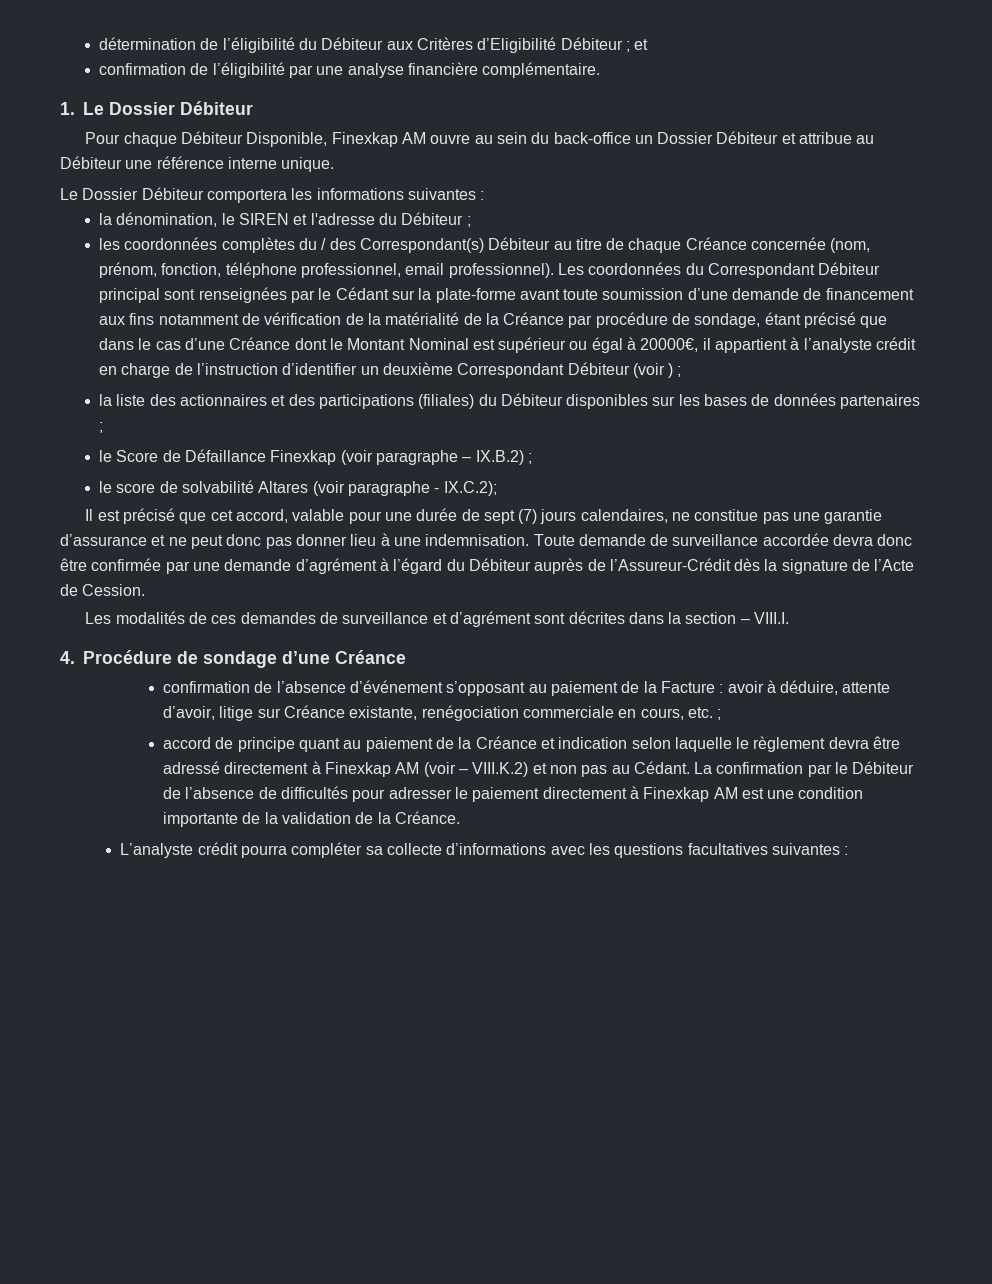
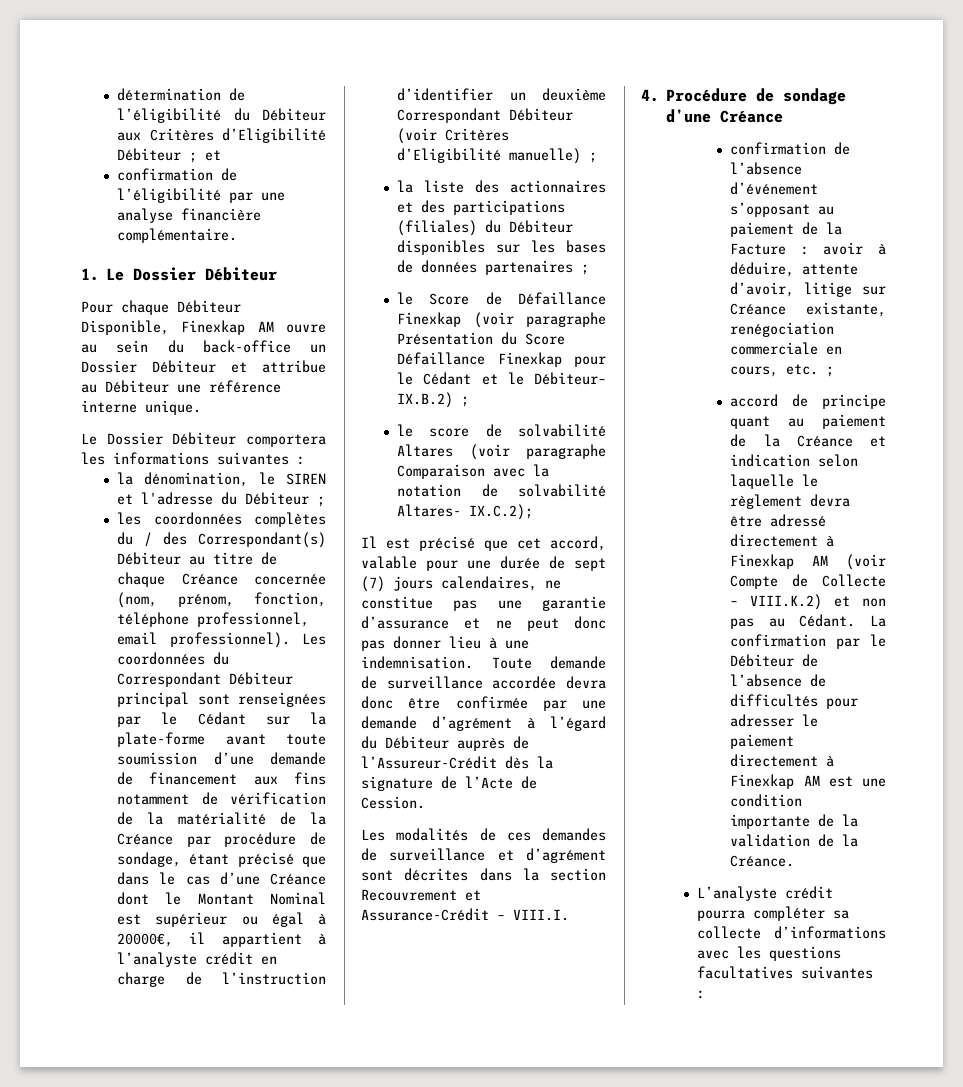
- Les coordonnées du Correspondant Débiteur principal sont renseignées par le Cédant sur la plate-forme avant toute soumission d’une demande de financement aux fins notamment de vérification de la matérialité de la Créance par procédure de sondage, étant précisé que dans le cas d’une Créance dont le Montant Nominal est supérieur ou égal à 20000€, il appartient à l’analyste crédit en charge de l’instruction d’identifier un deuxième Correspondant Débiteur (voir ) ;
+ Les coordonnées du Correspondant Débiteur principal sont renseignées par le Cédant sur la plate-forme avant toute soumission d’une demande de financement aux fins notamment de vérification de la matérialité de la Créance par procédure de sondage, étant précisé que dans le cas d’une Créance dont le Montant Nominal est supérieur ou égal à 20000€, il appartient à l’analyste crédit en charge de l’instruction d’identifier un deuxième Correspondant Débiteur (voir Critères d’Eligibilité manuelle) ;
- le Score de Défaillance Finexkap (voir paragraphe – IX.B.2) ;
+ le Score de Défaillance Finexkap (voir paragraphe Présentation du Score Défaillance Finexkap pour le Cédant et le Débiteur– IX.B.2) ;
- le score de solvabilité Altares (voir paragraphe - IX.C.2);
+ le score de solvabilité Altares (voir paragraphe Comparaison avec la notation de solvabilité Altares- IX.C.2);
- Les modalités de ces demandes de surveillance et d’agrément sont décrites dans la section – VIII.I.
+ Les modalités de ces demandes de surveillance et d’agrément sont décrites dans la section Recouvrement et Assurance-Crédit – VIII.I.
- accord de principe quant au paiement de la Créance et indication selon laquelle le règlement devra être adressé directement à Finexkap AM (voir – VIII.K.2) et non pas au Cédant.
+ accord de principe quant au paiement de la Créance et indication selon laquelle le règlement devra être adressé directement à Finexkap AM (voir Compte de Collecte – VIII.K.2) et non pas au Cédant.

